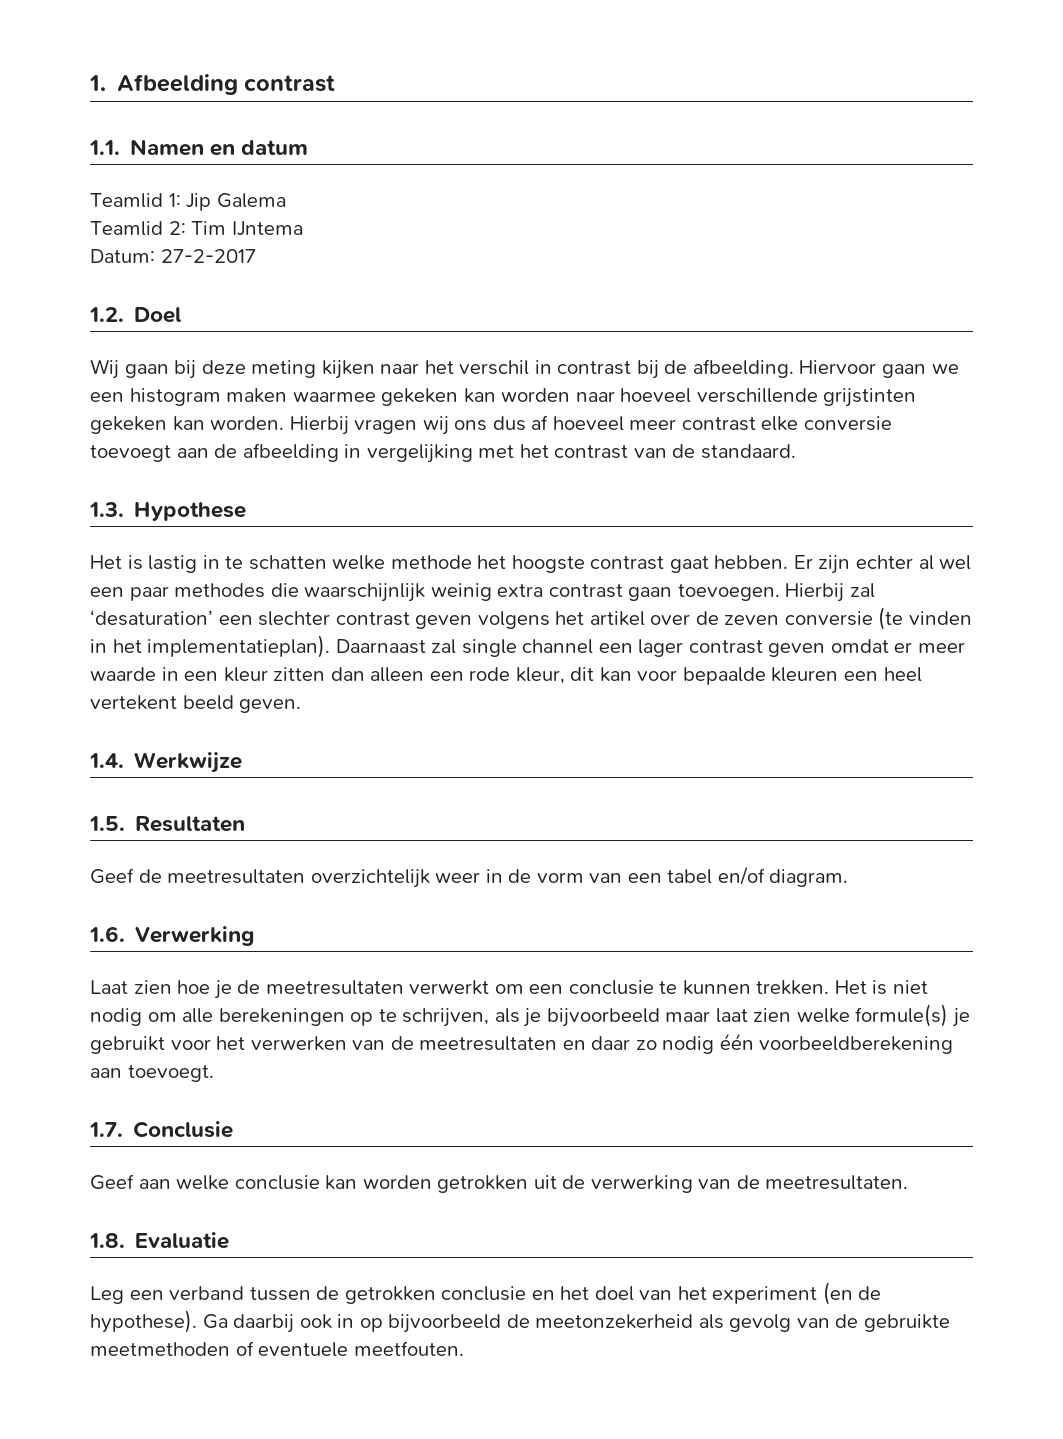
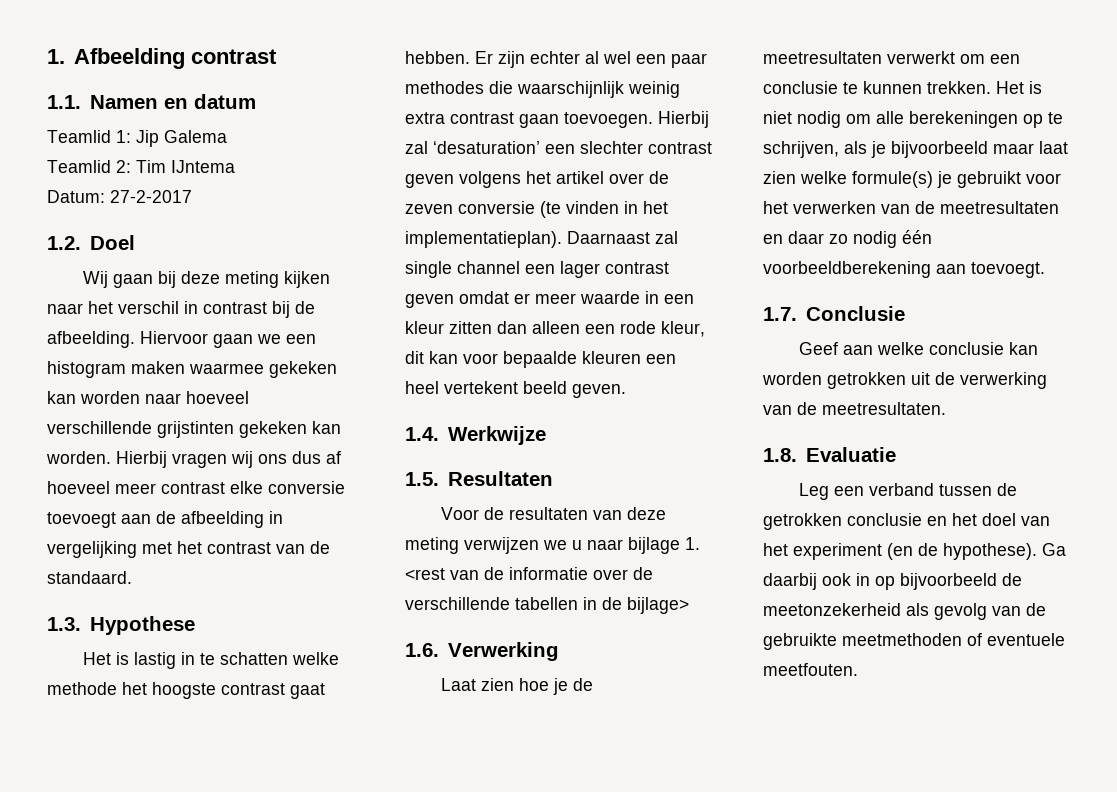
- Geef de meetresultaten overzichtelijk weer in de vorm van een tabel en/of diagram.
+ Voor de resultaten van deze meting verwijzen we u naar bijlage 1. <rest van de informatie over de verschillende tabellen in de bijlage>

